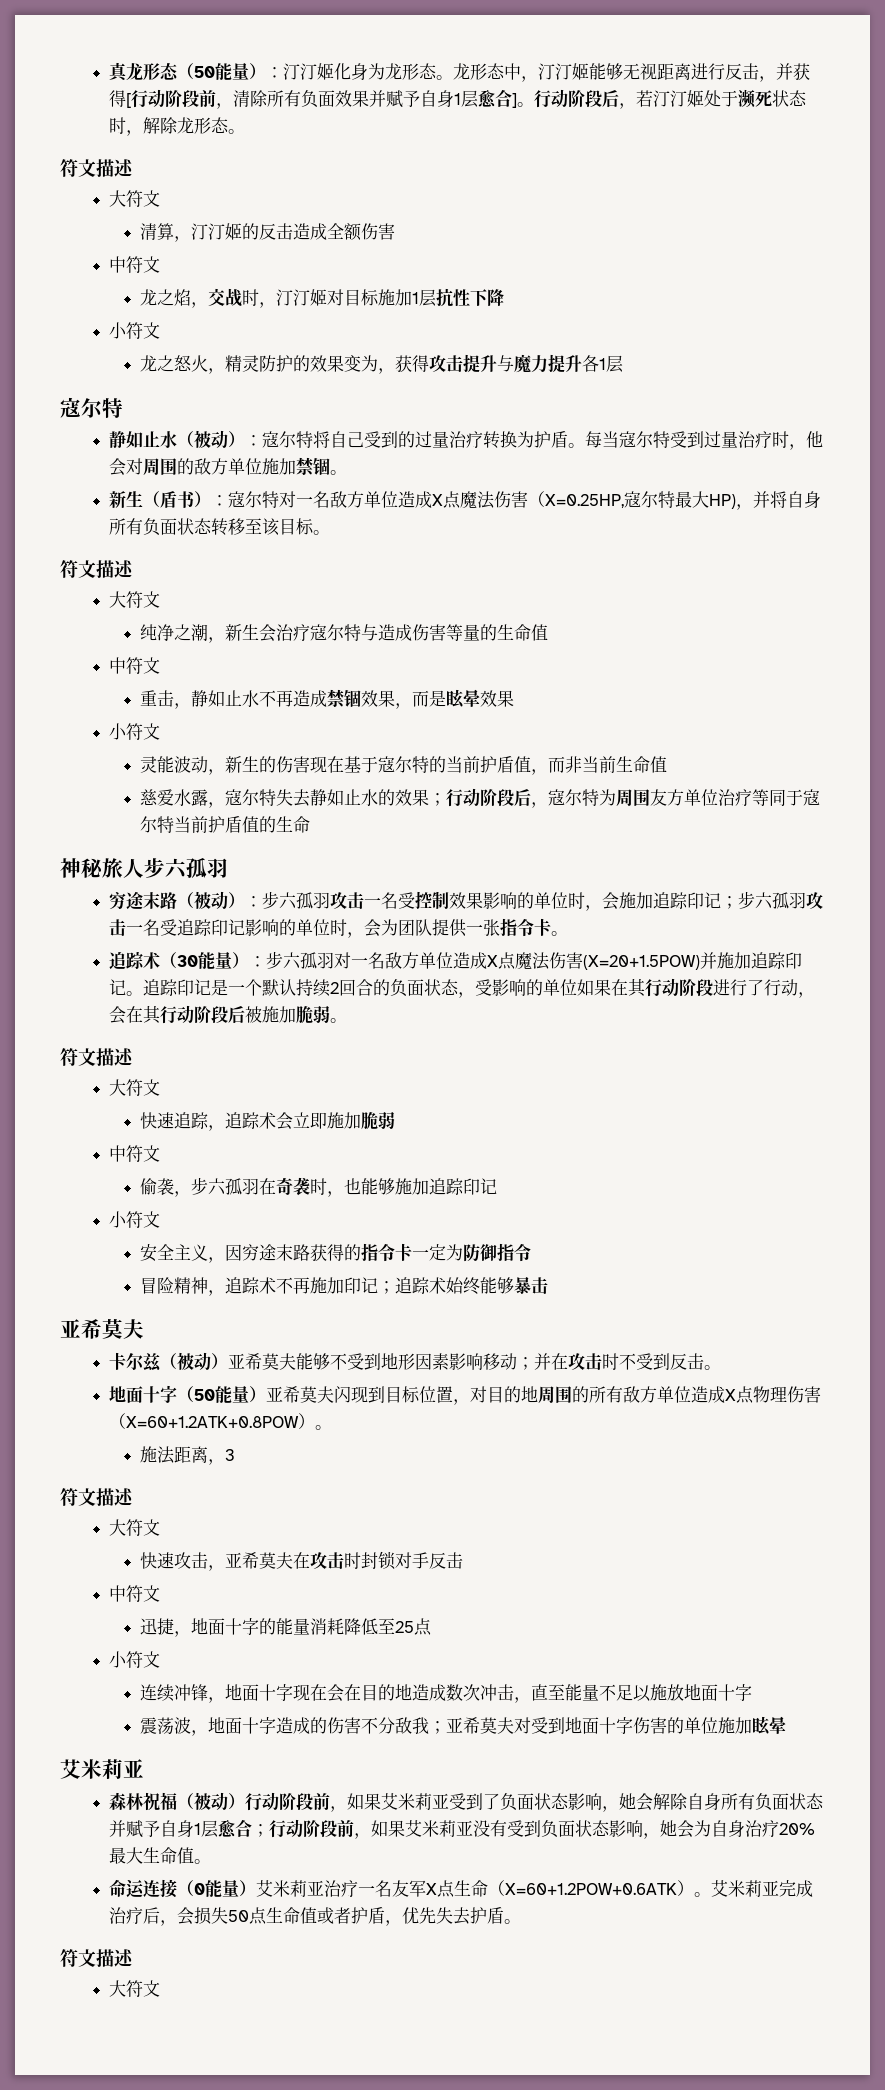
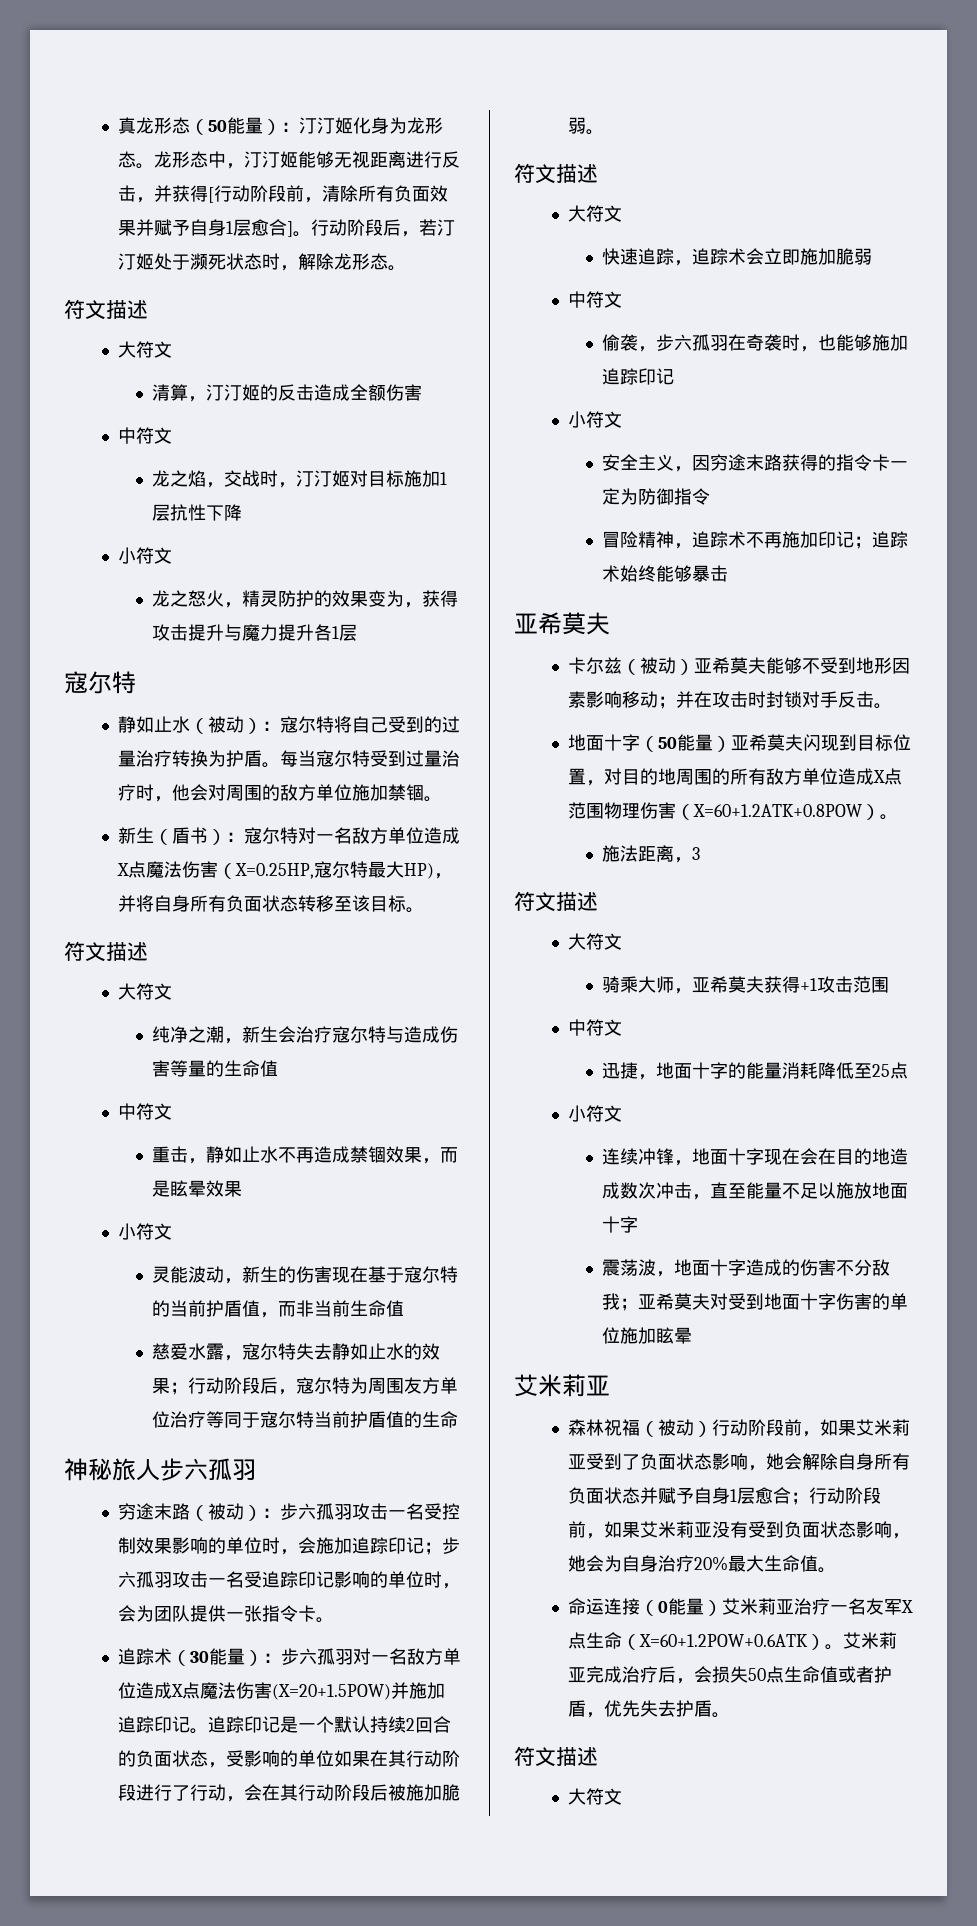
- 卡尔兹（被动）亚希莫夫能够不受到地形因素影响移动；并在攻击时不受到反击。
+ 卡尔兹（被动）亚希莫夫能够不受到地形因素影响移动；并在攻击时封锁对手反击。
- 地面十字（50能量）亚希莫夫闪现到目标位置，对目的地周围的所有敌方单位造成X点物理伤害（X=60+1.2ATK+0.8POW）。
+ 地面十字（50能量）亚希莫夫闪现到目标位置，对目的地周围的所有敌方单位造成X点范围物理伤害（X=60+1.2ATK+0.8POW）。
- 快速攻击，亚希莫夫在攻击时封锁对手反击
+ 骑乘大师，亚希莫夫获得+1攻击范围

